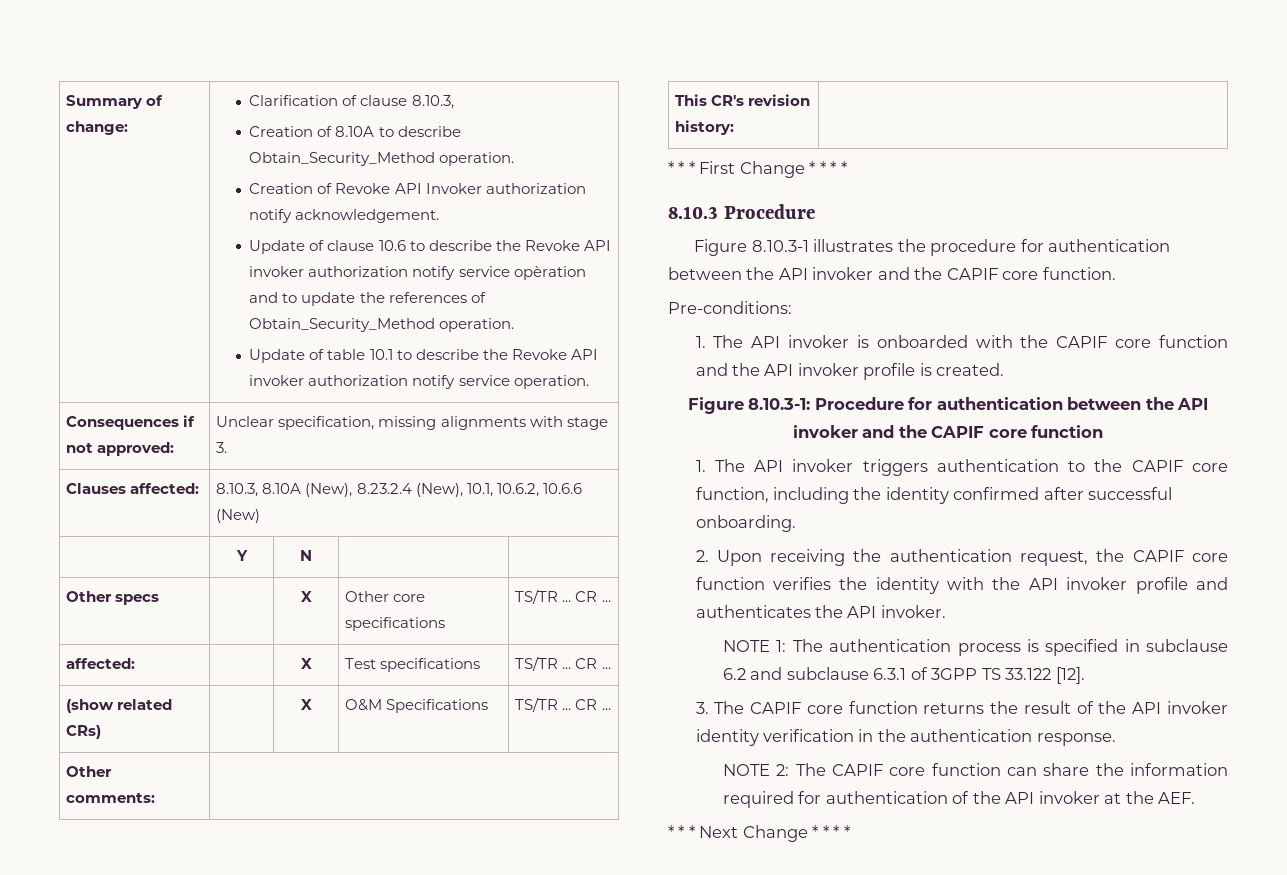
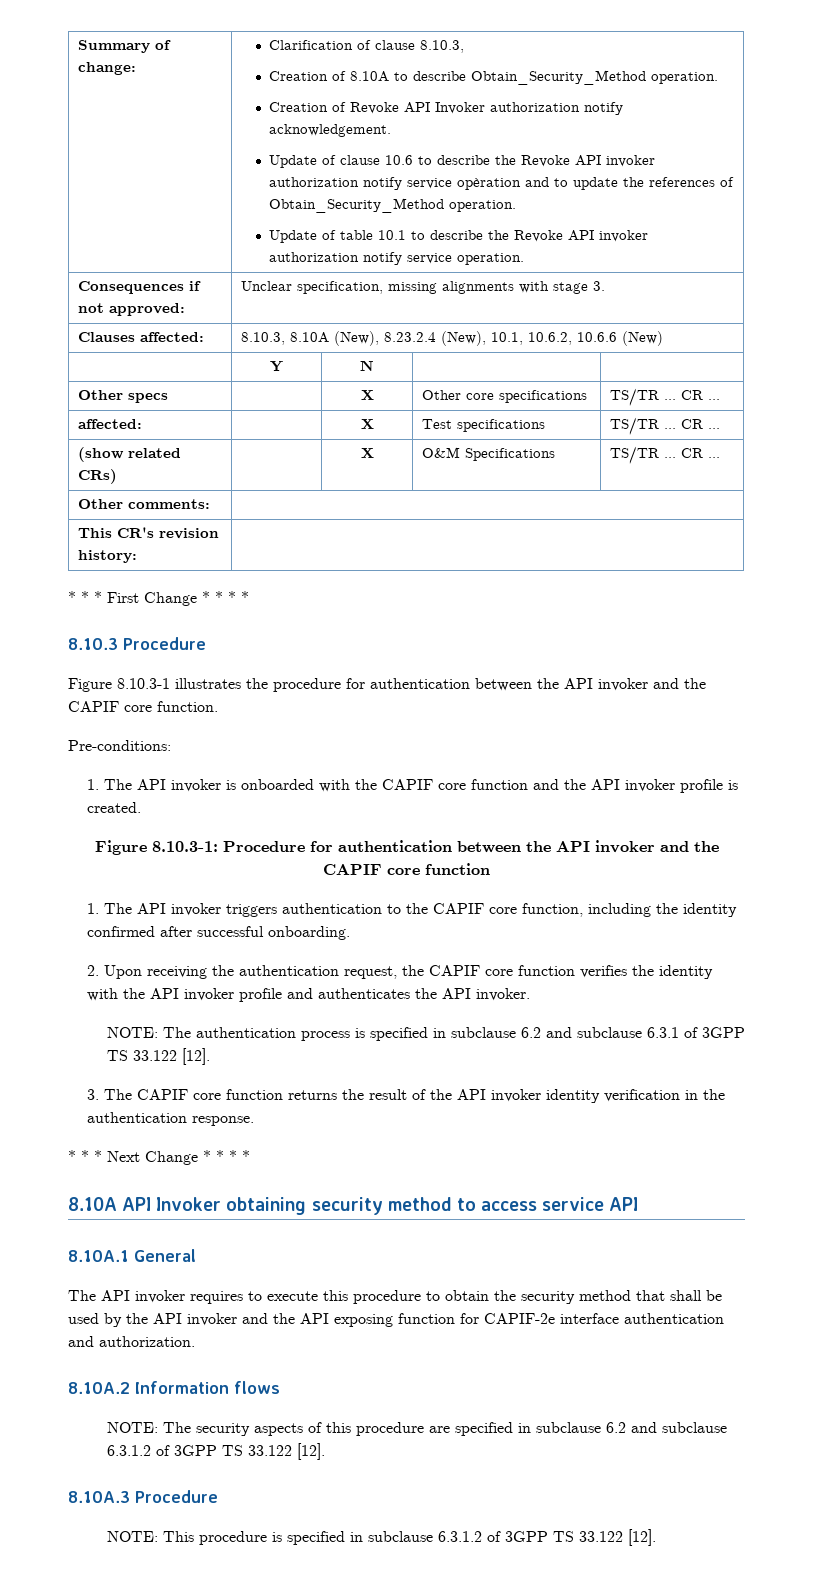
- NOTE 1: The authentication process is specified in subclause 6.2 and subclause 6.3.1 of 3GPP TS 33.122 [12].
+ NOTE: The authentication process is specified in subclause 6.2 and subclause 6.3.1 of 3GPP TS 33.122 [12].
- NOTE 2: The CAPIF core function can share the information required for authentication of the API invoker at the AEF.
+ 8.10A API Invoker obtaining security method to access service API
+ 8.10A.1 General
+ The API invoker requires to execute this procedure to obtain the security method that shall be used by the API invoker and the API exposing function for CAPIF-2e interface authentication and authorization.
+ 8.10A.2 Information flows
+ NOTE: The security aspects of this procedure are specified in subclause 6.2 and subclause 6.3.1.2 of 3GPP TS 33.122 [12].
+ 8.10A.3 Procedure
+ NOTE: This procedure is specified in subclause 6.3.1.2 of 3GPP TS 33.122 [12].

